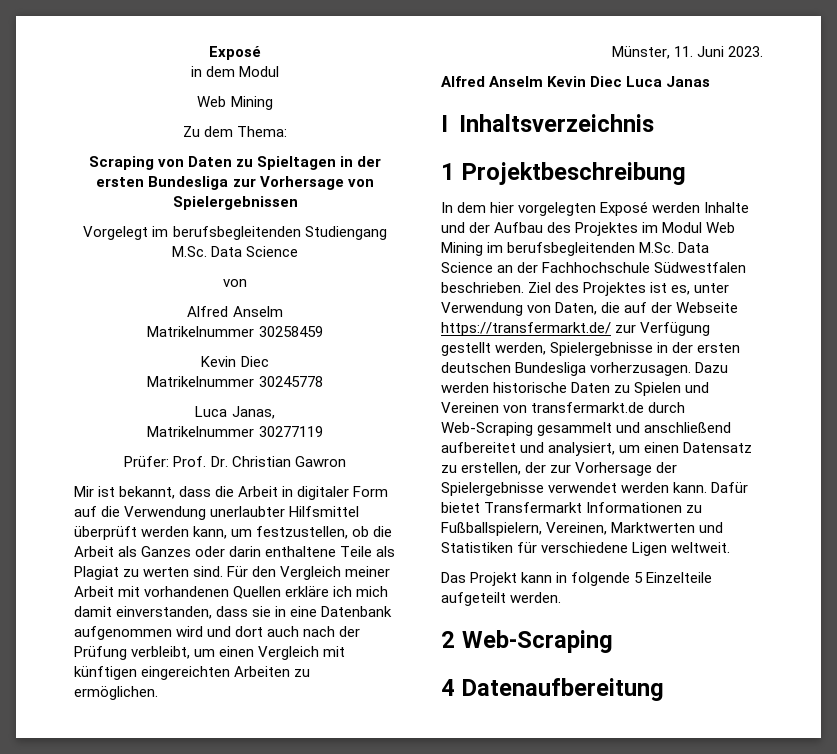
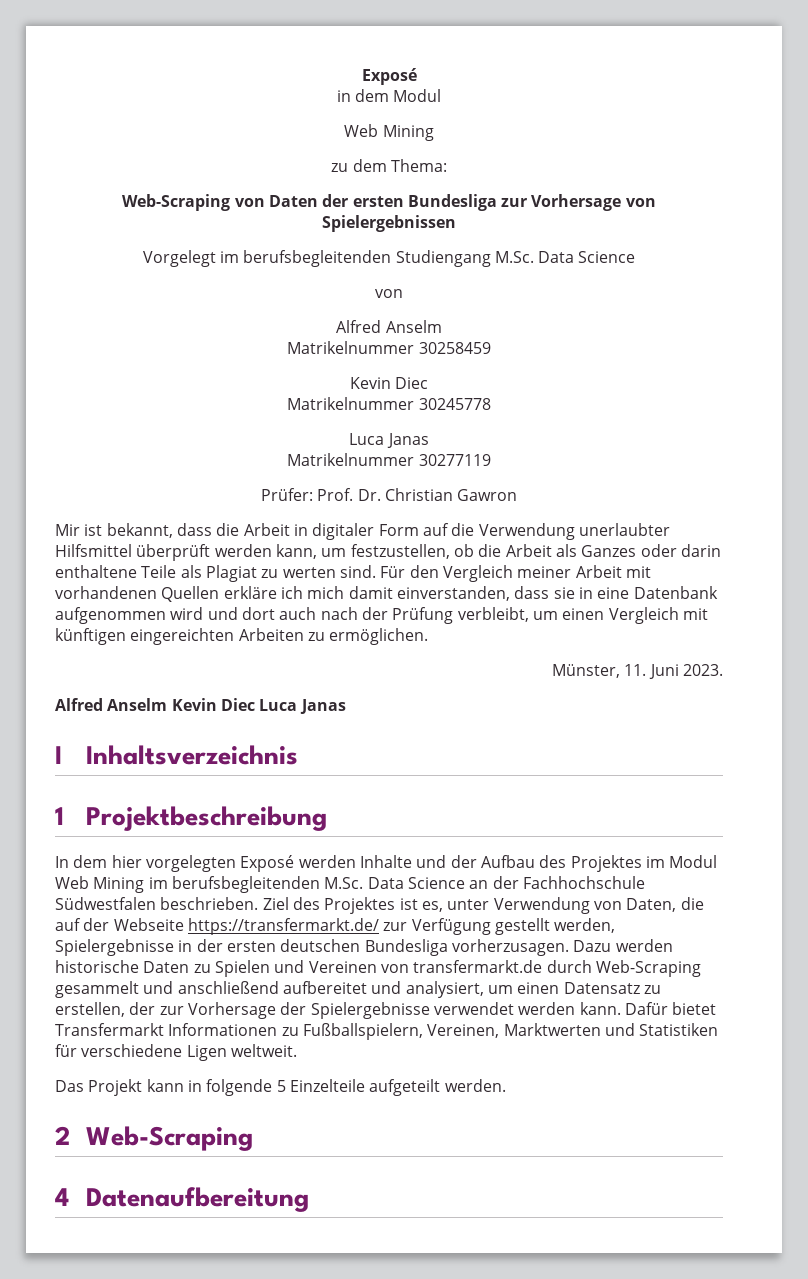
- Zu dem Thema:
+ zu dem Thema:
- Scraping von Daten zu Spieltagen in der ersten Bundesliga zur Vorhersage von Spielergebnissen
+ Web-Scraping von Daten der ersten Bundesliga zur Vorhersage von Spielergebnissen
  Matrikelnummer 30245778
- Luca Janas,
+ Luca Janas

